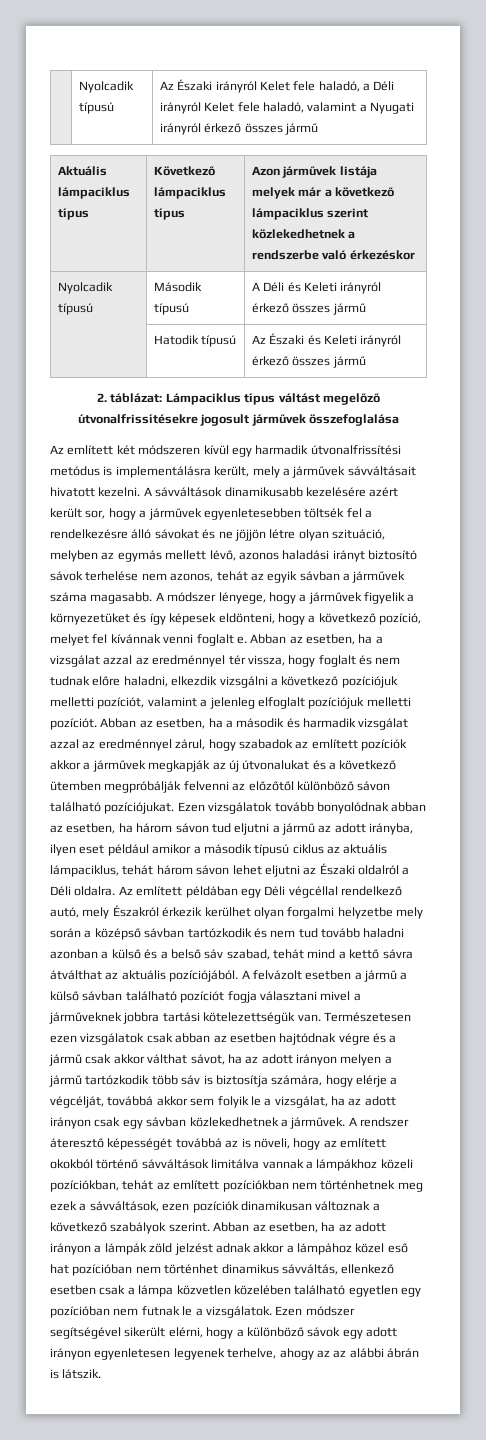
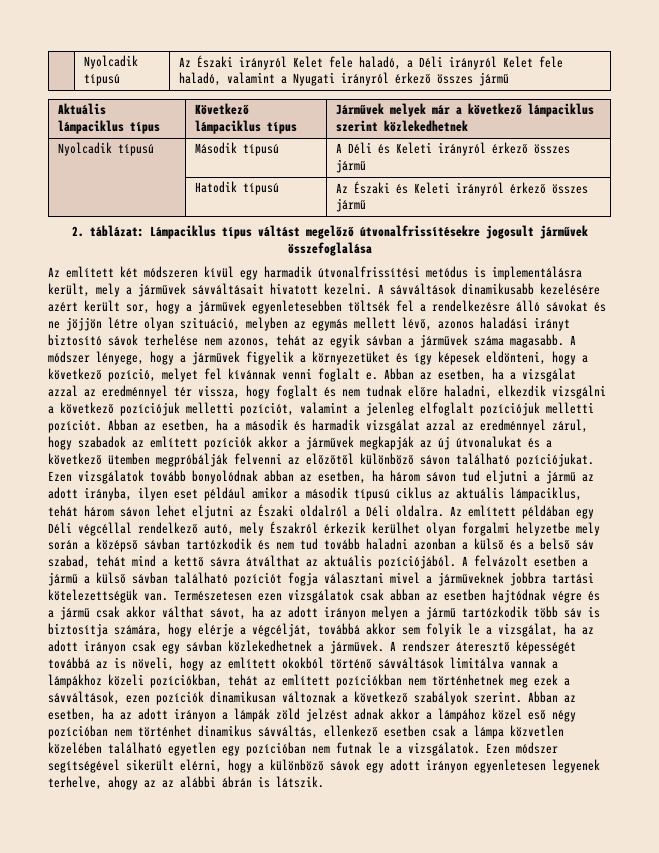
- Aktuális lámpaciklus típus | Következő lámpaciklus típus | Azon járművek listája melyek már a következő lámpaciklus szerint közlekedhetnek a rendszerbe való érkezéskor
+ Aktuális lámpaciklus típus | Következő lámpaciklus típus | Járművek melyek már a következő lámpaciklus szerint közlekedhetnek
- Abban az esetben, ha az adott irányon a lámpák zöld jelzést adnak akkor a lámpához közel eső hat pozícióban nem történhet dinamikus sávváltás, ellenkező esetben csak a lámpa közvetlen közelében található egyetlen egy pozícióban nem futnak le a vizsgálatok.
+ Abban az esetben, ha az adott irányon a lámpák zöld jelzést adnak akkor a lámpához közel eső négy pozícióban nem történhet dinamikus sávváltás, ellenkező esetben csak a lámpa közvetlen közelében található egyetlen egy pozícióban nem futnak le a vizsgálatok.

